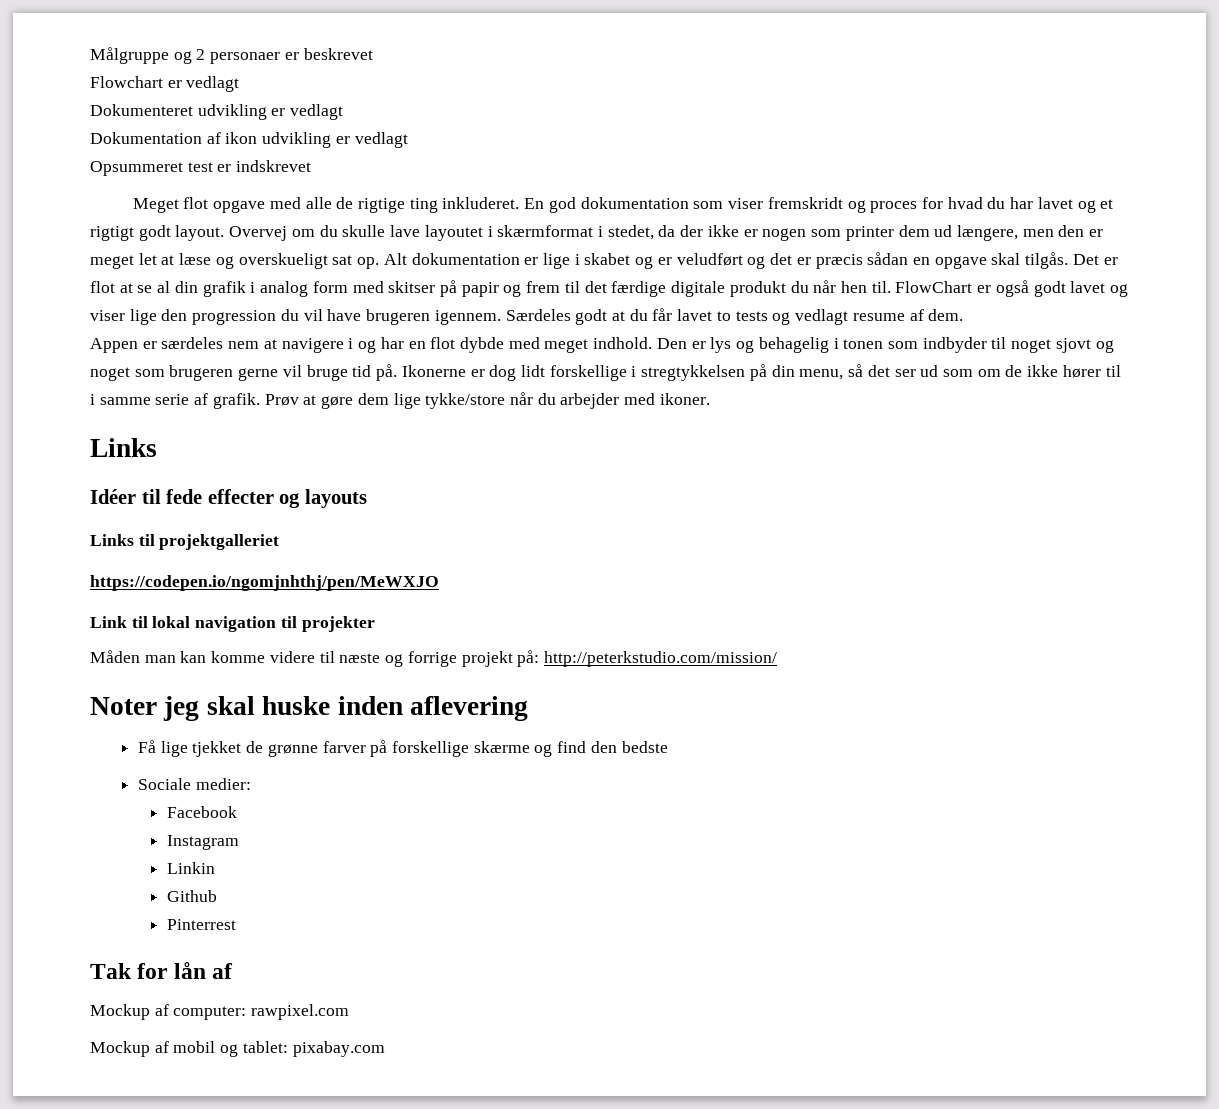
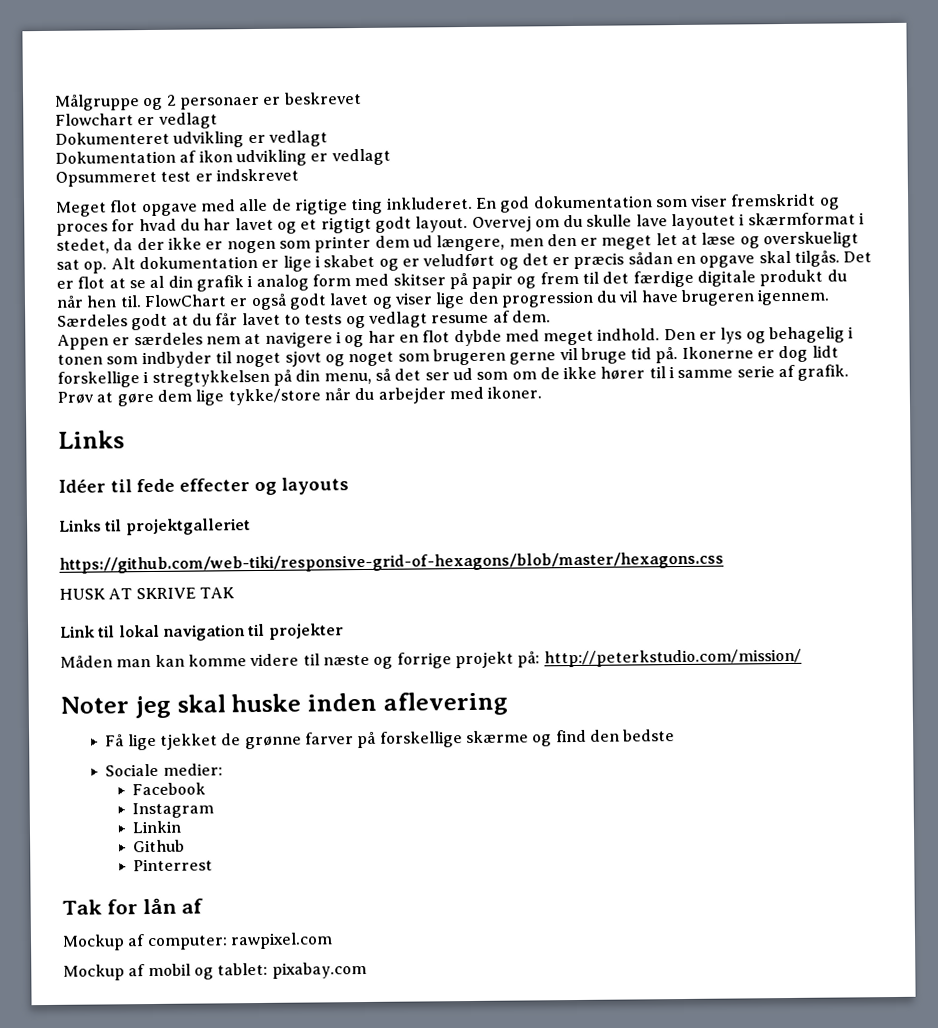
- https://codepen.io/ngomjnhthj/pen/MeWXJO
+ https://github.com/web-tiki/responsive-grid-of-hexagons/blob/master/hexagons.css
+ HUSK AT SKRIVE TAK

